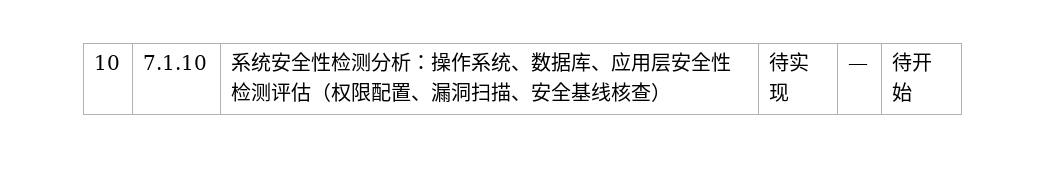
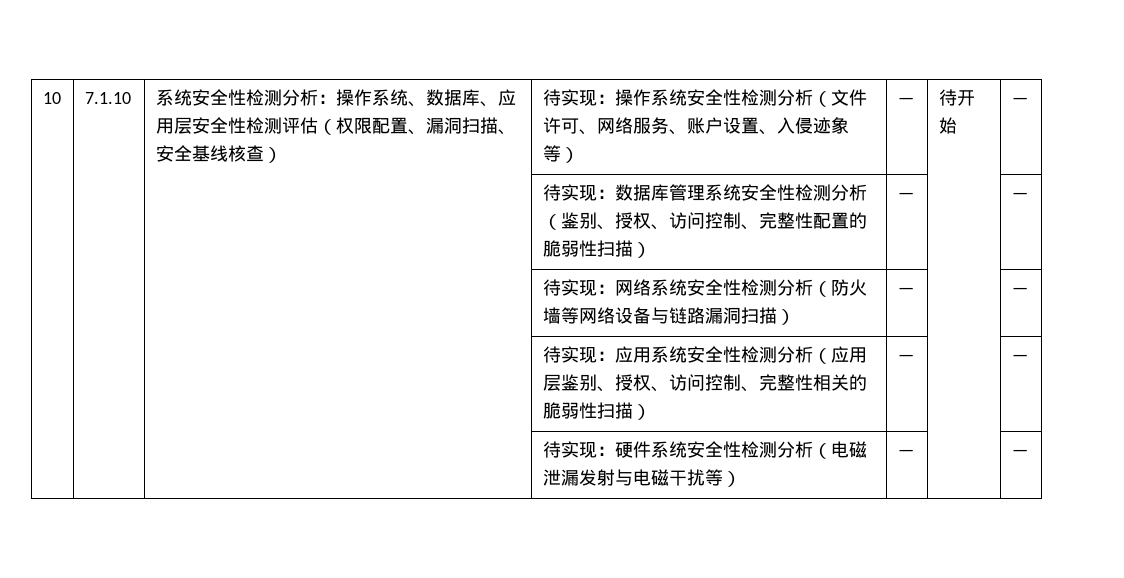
- 待实现 | — | 待开始
+ 待实现：操作系统安全性检测分析（文件许可、网络服务、账户设置、入侵迹象等） | — | 待开始 | —
+ | | | 待实现：数据库管理系统安全性检测分析（鉴别、授权、访问控制、完整性配置的脆弱性扫描） | — | | —
+ | | | 待实现：网络系统安全性检测分析（防火墙等网络设备与链路漏洞扫描） | — | | —
+ | | | 待实现：应用系统安全性检测分析（应用层鉴别、授权、访问控制、完整性相关的脆弱性扫描） | — | | —
+ | | | 待实现：硬件系统安全性检测分析（电磁泄漏发射与电磁干扰等） | — | | —

